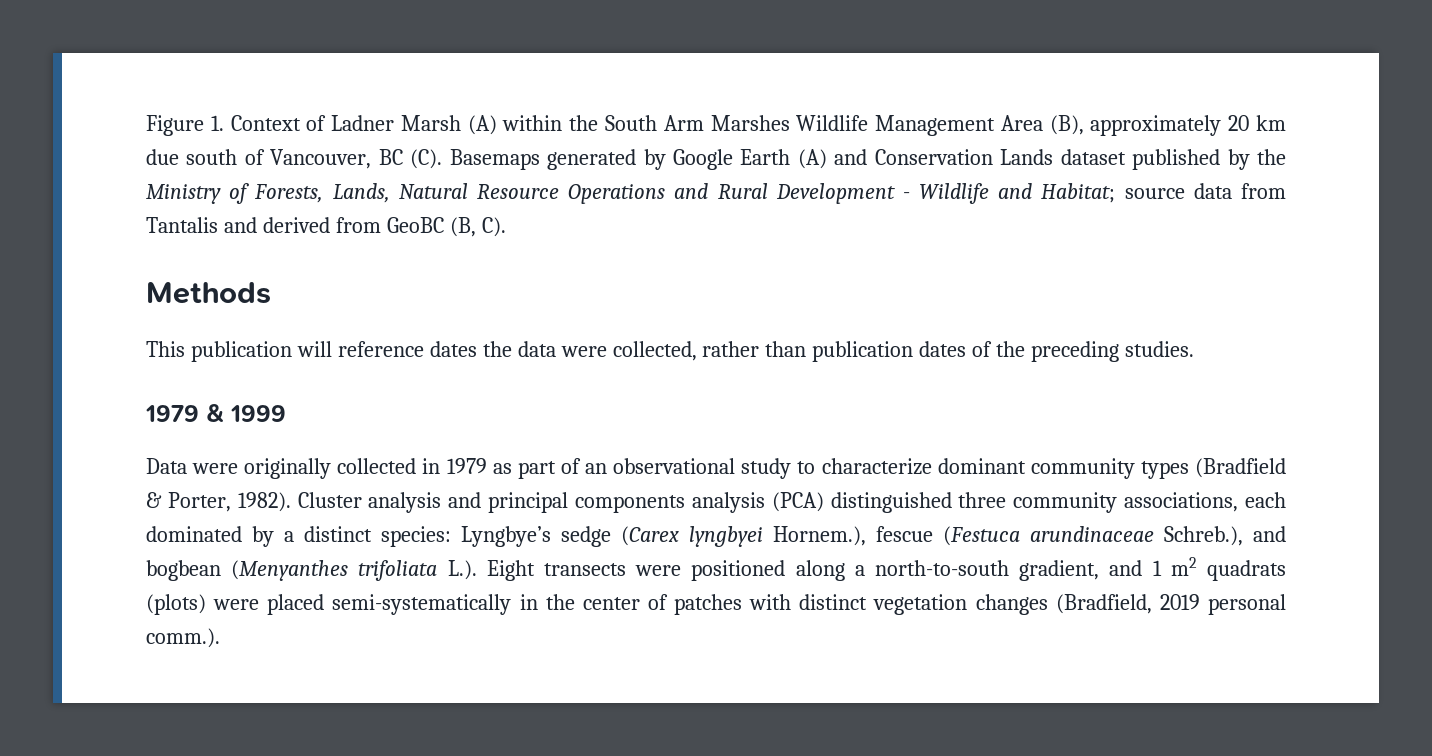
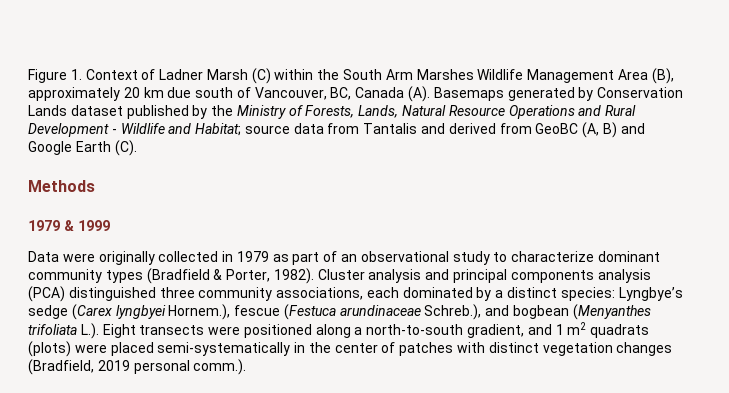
- Figure 1. Context of Ladner Marsh (A) within the South Arm Marshes Wildlife Management Area (B), approximately 20 km due south of Vancouver, BC (C). Basemaps generated by Google Earth (A) and Conservation Lands dataset published by the Ministry of Forests, Lands, Natural Resource Operations and Rural Development - Wildlife and Habitat; source data from Tantalis and derived from GeoBC (B, C).
+ Figure 1. Context of Ladner Marsh (C) within the South Arm Marshes Wildlife Management Area (B), approximately 20 km due south of Vancouver, BC, Canada (A). Basemaps generated by Conservation Lands dataset published by the Ministry of Forests, Lands, Natural Resource Operations and Rural Development - Wildlife and Habitat; source data from Tantalis and derived from GeoBC (A, B) and Google Earth (C).
  Methods
- This publication will reference dates the data were collected, rather than publication dates of the preceding studies.

